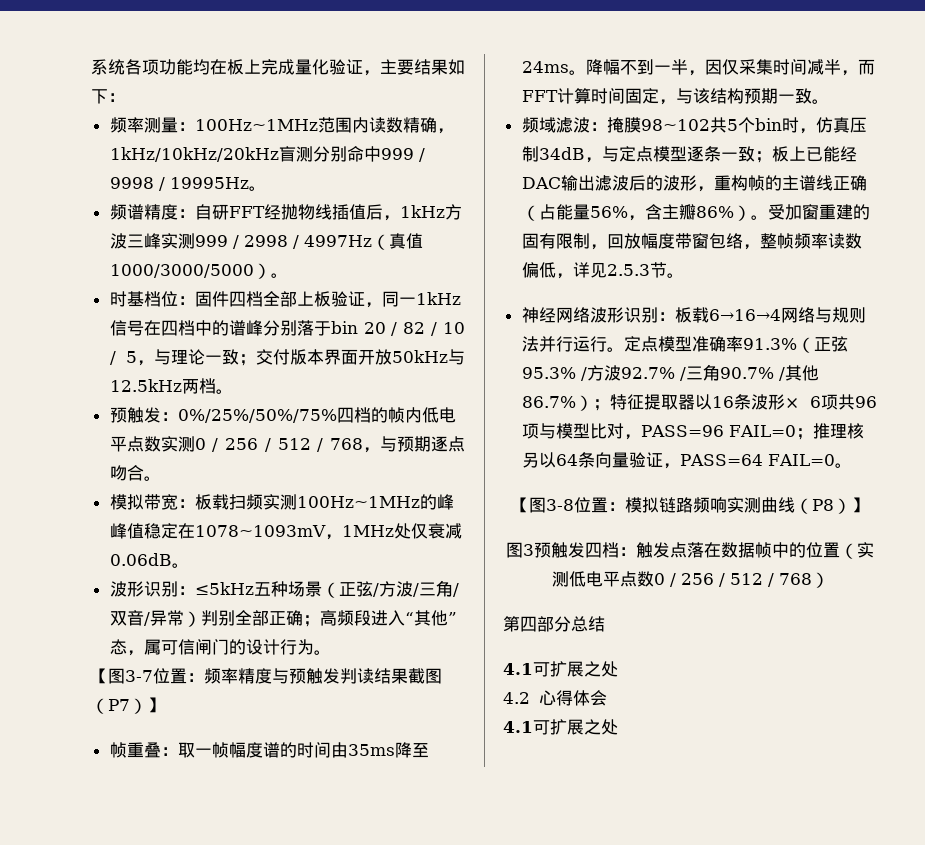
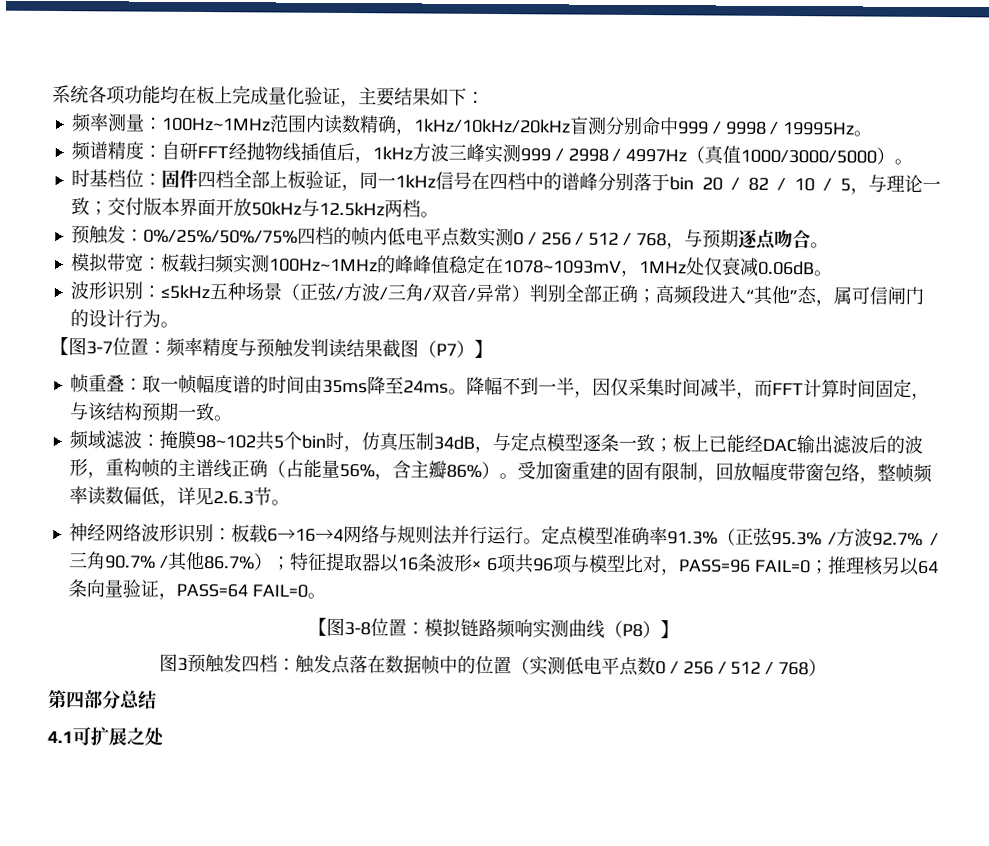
- 受加窗重建的固有限制，回放幅度带窗包络，整帧频率读数偏低，详见2.5.3节。
+ 受加窗重建的固有限制，回放幅度带窗包络，整帧频率读数偏低，详见2.6.3节。
- 4.2心得体会
- 4.1可扩展之处

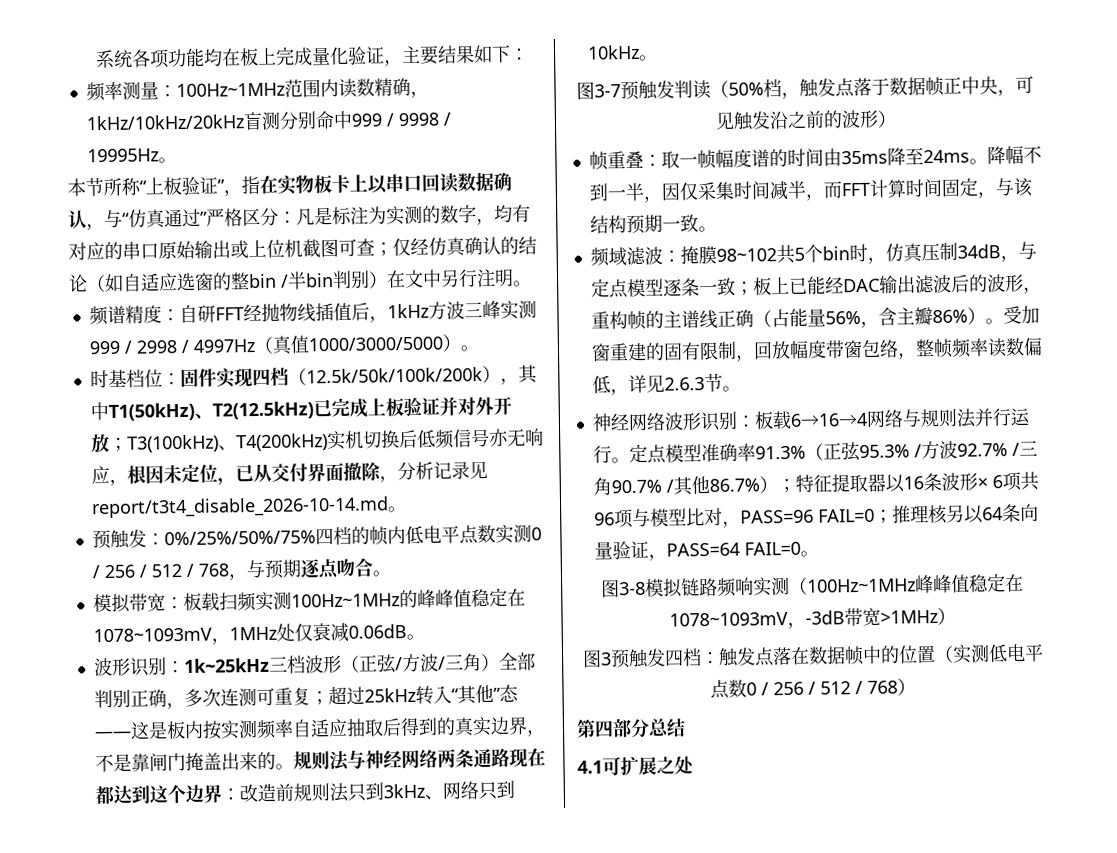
+ 本节所称“上板验证”，指在实物板卡上以串口回读数据确认，与“仿真通过”严格区分：凡是标注为实测的数字，均有对应的串口原始输出或上位机截图可查；仅经仿真确认的结论（如自适应选窗的整bin /半bin判别）在文中另行注明。
- 时基档位：固件四档全部上板验证，同一1kHz信号在四档中的谱峰分别落于bin 20 / 82 / 10 / 5，与理论一致；交付版本界面开放50kHz与12.5kHz两档。
+ 时基档位：固件实现四档（12.5k/50k/100k/200k），其中T1(50kHz)、T2(12.5kHz)已完成上板验证并对外开放；T3(100kHz)、T4(200kHz)实机切换后低频信号亦无响应，根因未定位，已从交付界面撤除，分析记录见report/t3t4_disable_2026-10-14.md。
- 波形识别：≤5kHz五种场景（正弦/方波/三角/双音/异常）判别全部正确；高频段进入“其他”态，属可信闸门的设计行为。
- 【图3-7位置：频率精度与预触发判读结果截图（P7）】
+ 波形识别：1k~25kHz三档波形（正弦/方波/三角）全部判别正确，多次连测可重复；超过25kHz转入“其他”态——这是板内按实测频率自适应抽取后得到的真实边界，不是靠闸门掩盖出来的。规则法与神经网络两条通路现在都达到这个边界：改造前规则法只到3kHz、网络只到10kHz。
+ 图3-7预触发判读（50%档，触发点落于数据帧正中央，可见触发沿之前的波形）
- 【图3-8位置：模拟链路频响实测曲线（P8）】
+ 图3-8模拟链路频响实测（100Hz~1MHz峰峰值稳定在1078~1093mV，-3dB带宽>1MHz）

